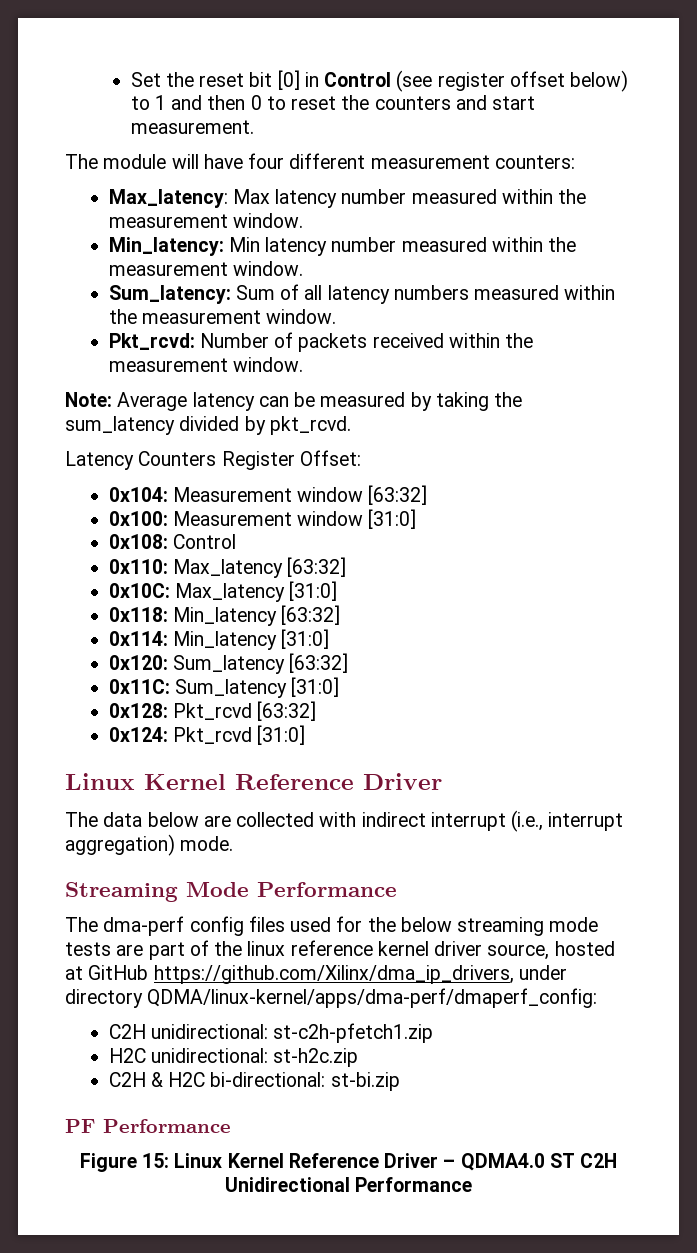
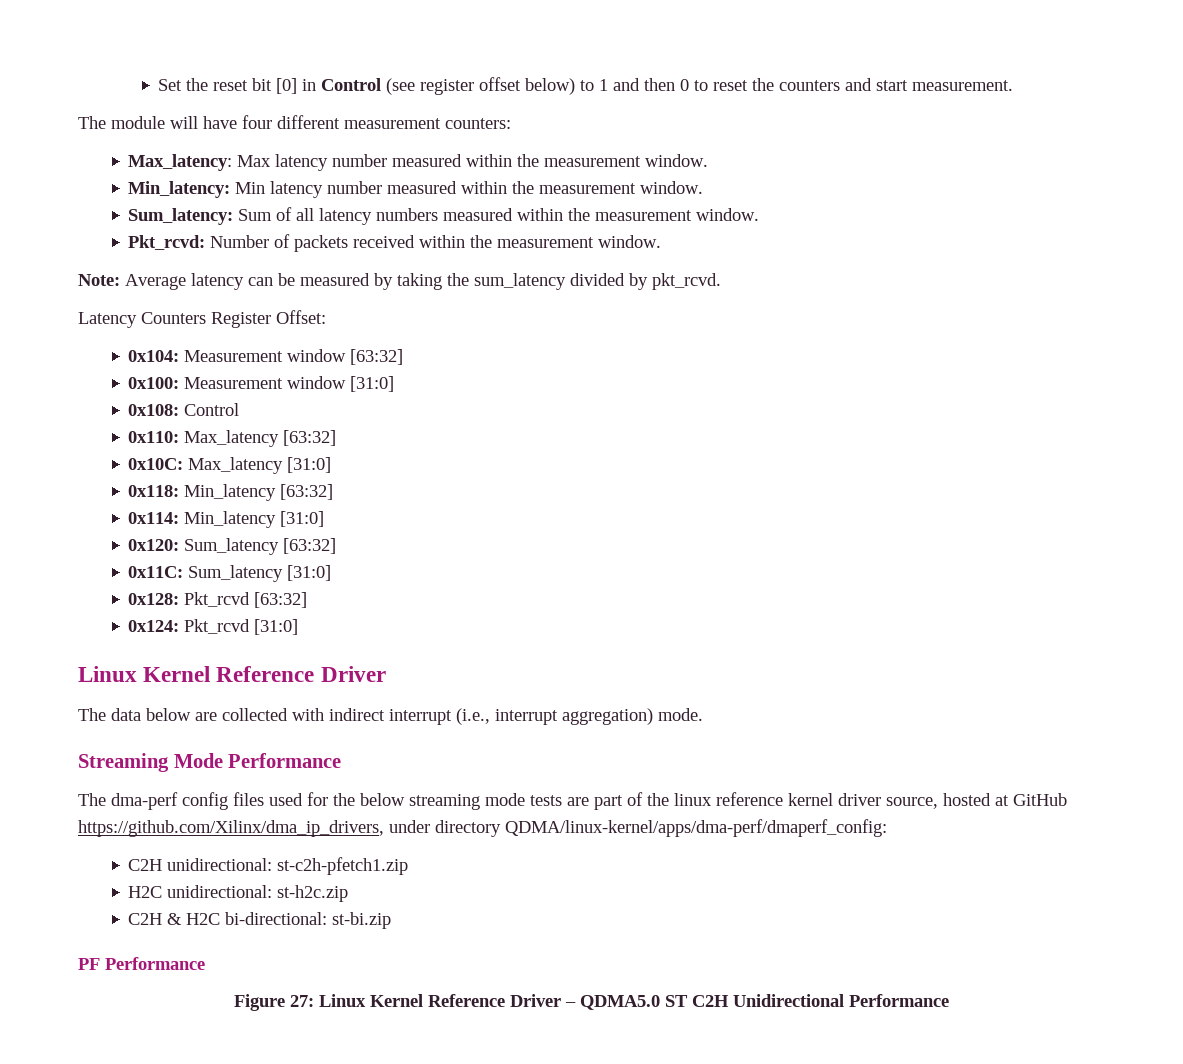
- Figure 15: Linux Kernel Reference Driver – QDMA4.0 ST C2H Unidirectional Performance
+ Figure 27: Linux Kernel Reference Driver – QDMA5.0 ST C2H Unidirectional Performance

